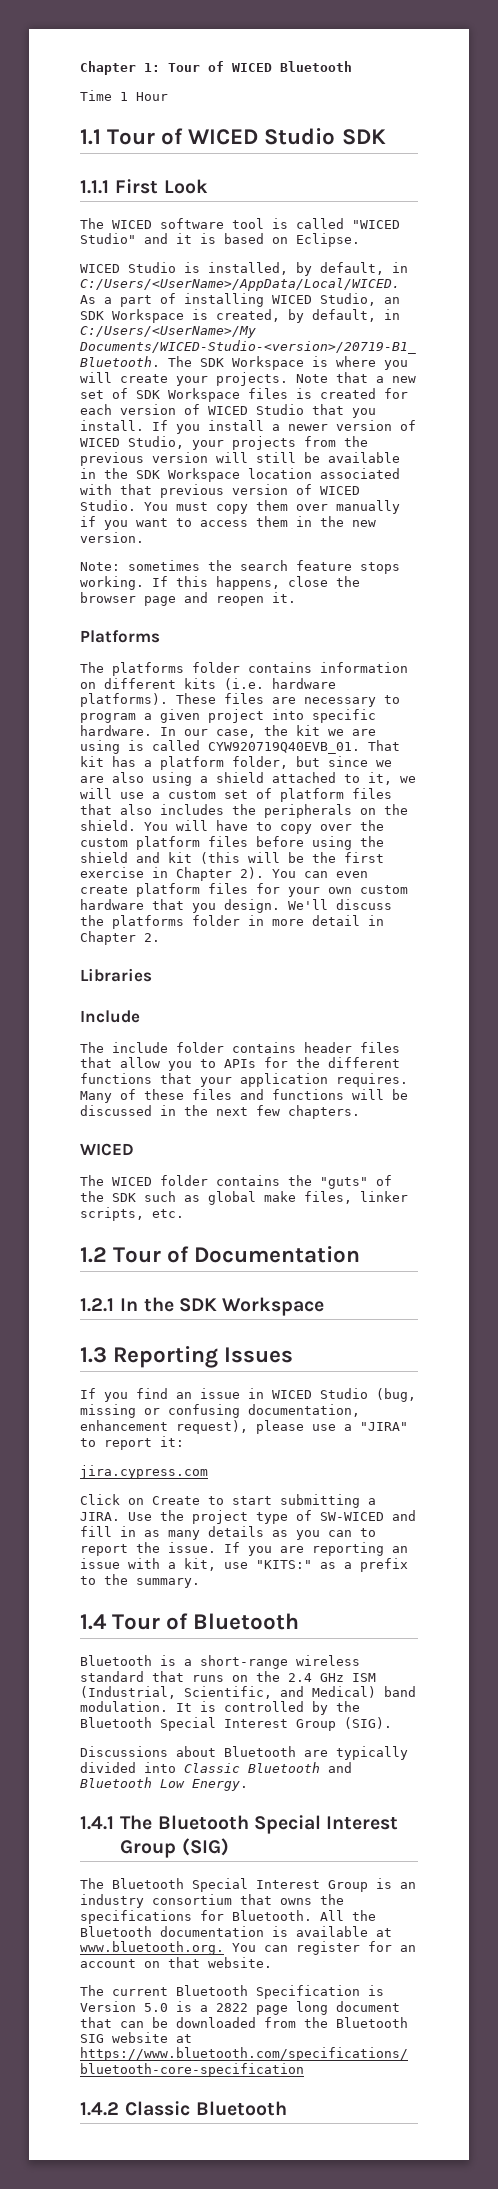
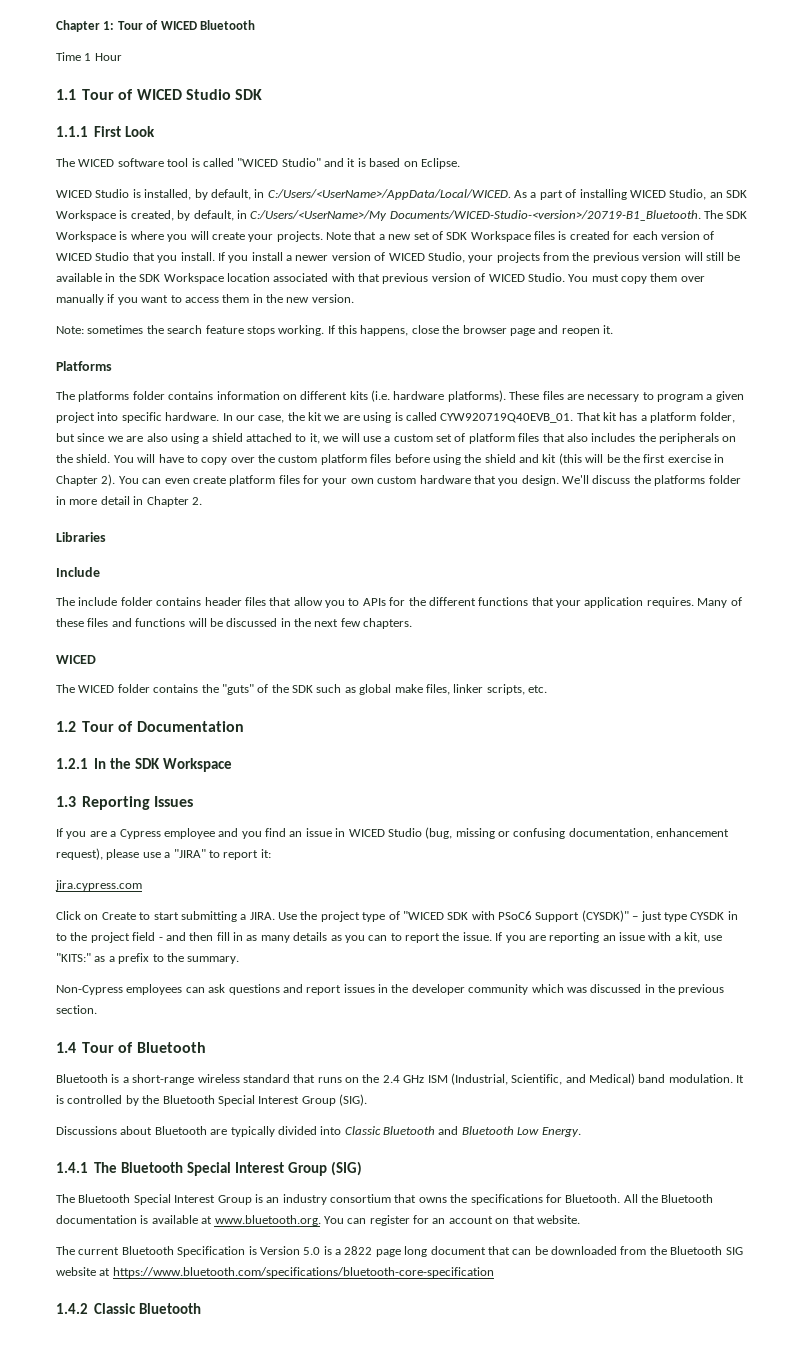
- If you find an issue in WICED Studio (bug, missing or confusing documentation, enhancement request), please use a "JIRA" to report it:
+ If you are a Cypress employee and you find an issue in WICED Studio (bug, missing or confusing documentation, enhancement request), please use a "JIRA" to report it:
- Use the project type of SW-WICED and fill in as many details as you can to report the issue.
+ Use the project type of "WICED SDK with PSoC6 Support (CYSDK)" – just type CYSDK in to the project field - and then fill in as many details as you can to report the issue.
+ Non-Cypress employees can ask questions and report issues in the developer community which was discussed in the previous section.

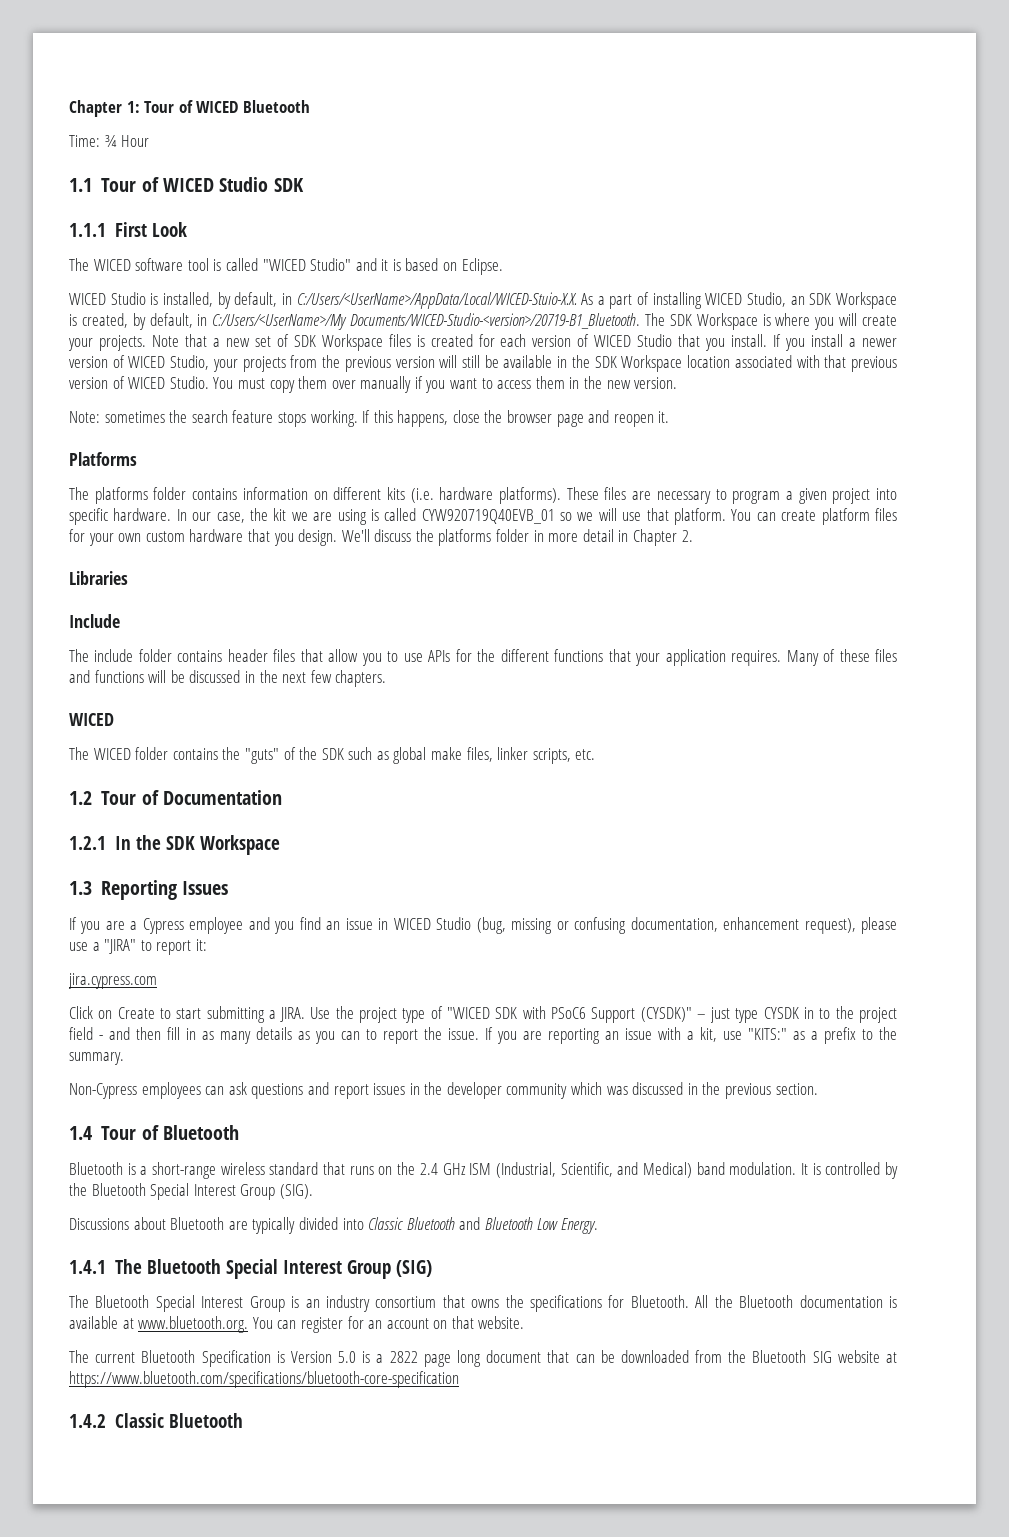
- Time 1 Hour
+ Time: ¾ Hour
- WICED Studio is installed, by default, in C:/Users/<UserName>/AppData/Local/WICED. As a part of installing WICED Studio, an SDK Workspace is created, by default, in C:/Users/<UserName>/My Documents/WICED-Studio-<version>/20719-B1_Bluetooth.
+ WICED Studio is installed, by default, in C:/Users/<UserName>/AppData/Local/WICED-Stuio-X.X. As a part of installing WICED Studio, an SDK Workspace is created, by default, in C:/Users/<UserName>/My Documents/WICED-Studio-<version>/20719-B1_Bluetooth.
- In our case, the kit we are using is called CYW920719Q40EVB_01. That kit has a platform folder, but since we are also using a shield attached to it, we will use a custom set of platform files that also includes the peripherals on the shield. You will have to copy over the custom platform files before using the shield and kit (this will be the first exercise in Chapter 2). You can even create platform files for your own custom hardware that you design.
+ In our case, the kit we are using is called CYW920719Q40EVB_01 so we will use that platform. You can create platform files for your own custom hardware that you design.
- The include folder contains header files that allow you to APIs for the different functions that your application requires.
+ The include folder contains header files that allow you to use APIs for the different functions that your application requires.

